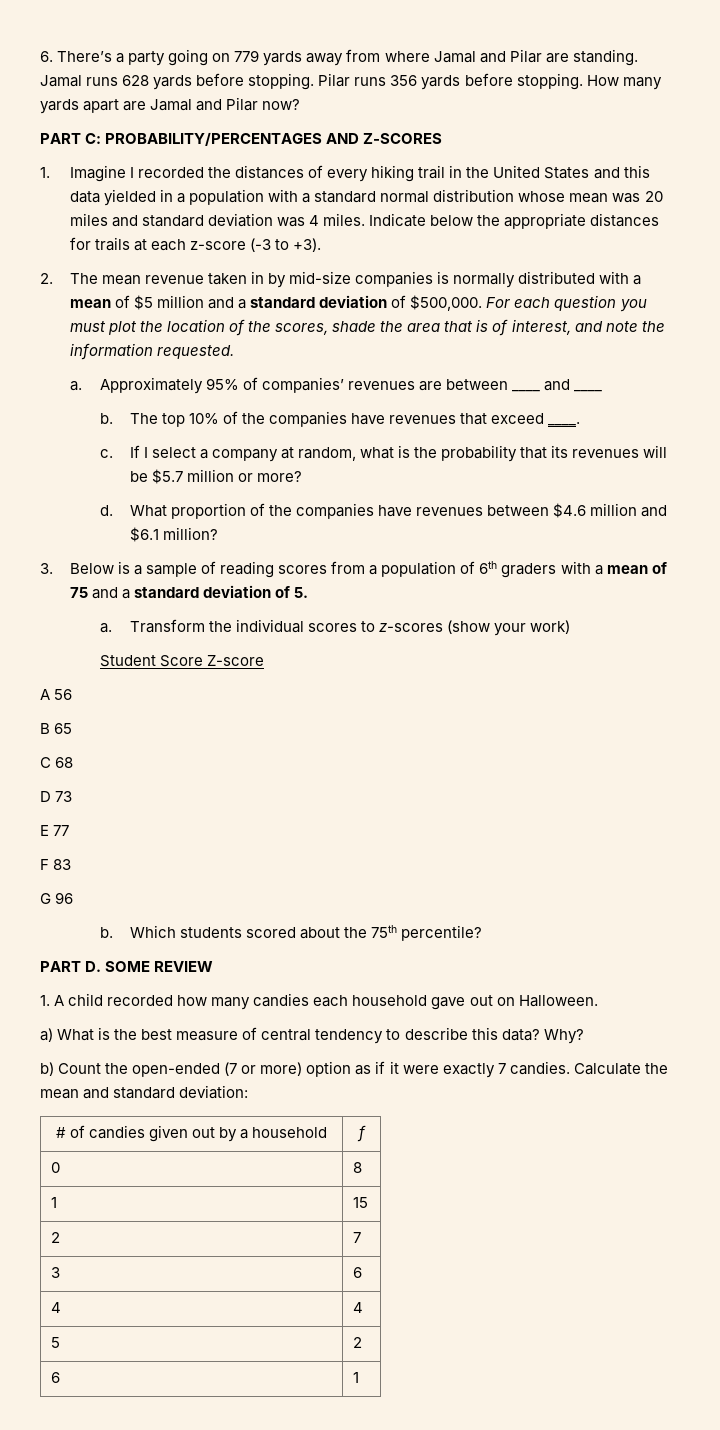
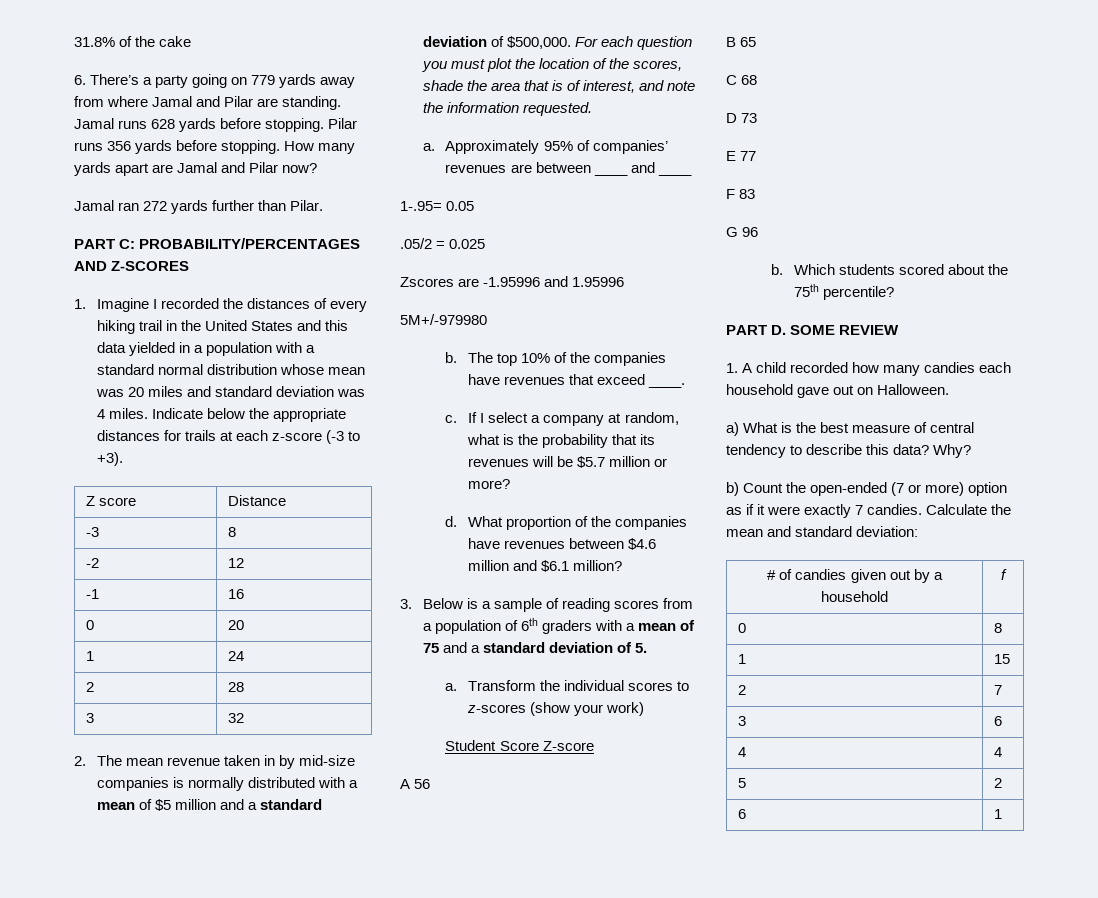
+ 31.8% of the cake
+ Jamal ran 272 yards further than Pilar.
+ Z score | Distance
+ -3 | 8
+ -2 | 12
+ -1 | 16
+ 0 | 20
+ 1 | 24
+ 2 | 28
+ 3 | 32
+ 1-.95= 0.05
+ .05/2 = 0.025
+ Zscores are -1.95996 and 1.95996
+ 5M+/-979980

